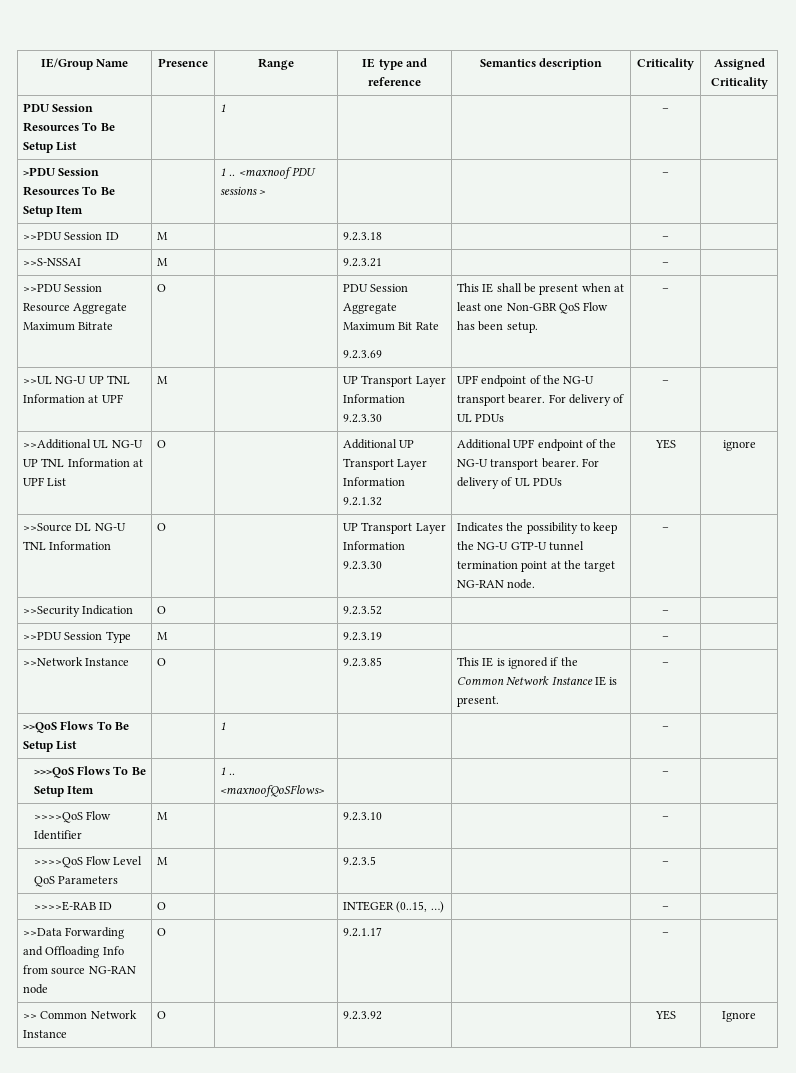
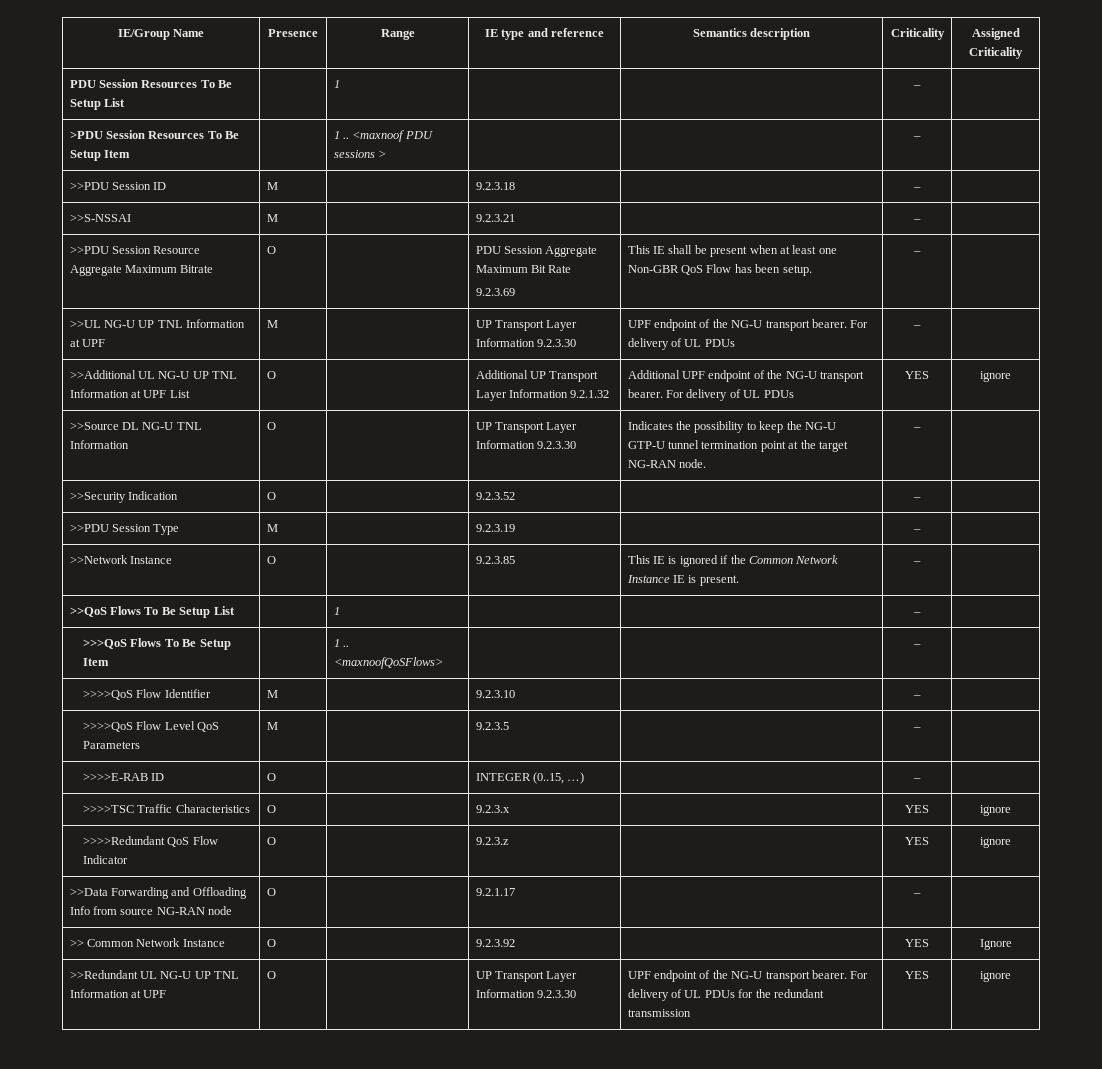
+ >>>>TSC Traffic Characteristics | O | | 9.2.3.x | | YES | ignore
+ >>>>Redundant QoS Flow Indicator | O | | 9.2.3.z | | YES | ignore
+ >>Redundant UL NG-U UP TNL Information at UPF | O | | UP Transport Layer Information 9.2.3.30 | UPF endpoint of the NG-U transport bearer. For delivery of UL PDUs for the redundant transmission | YES | ignore

